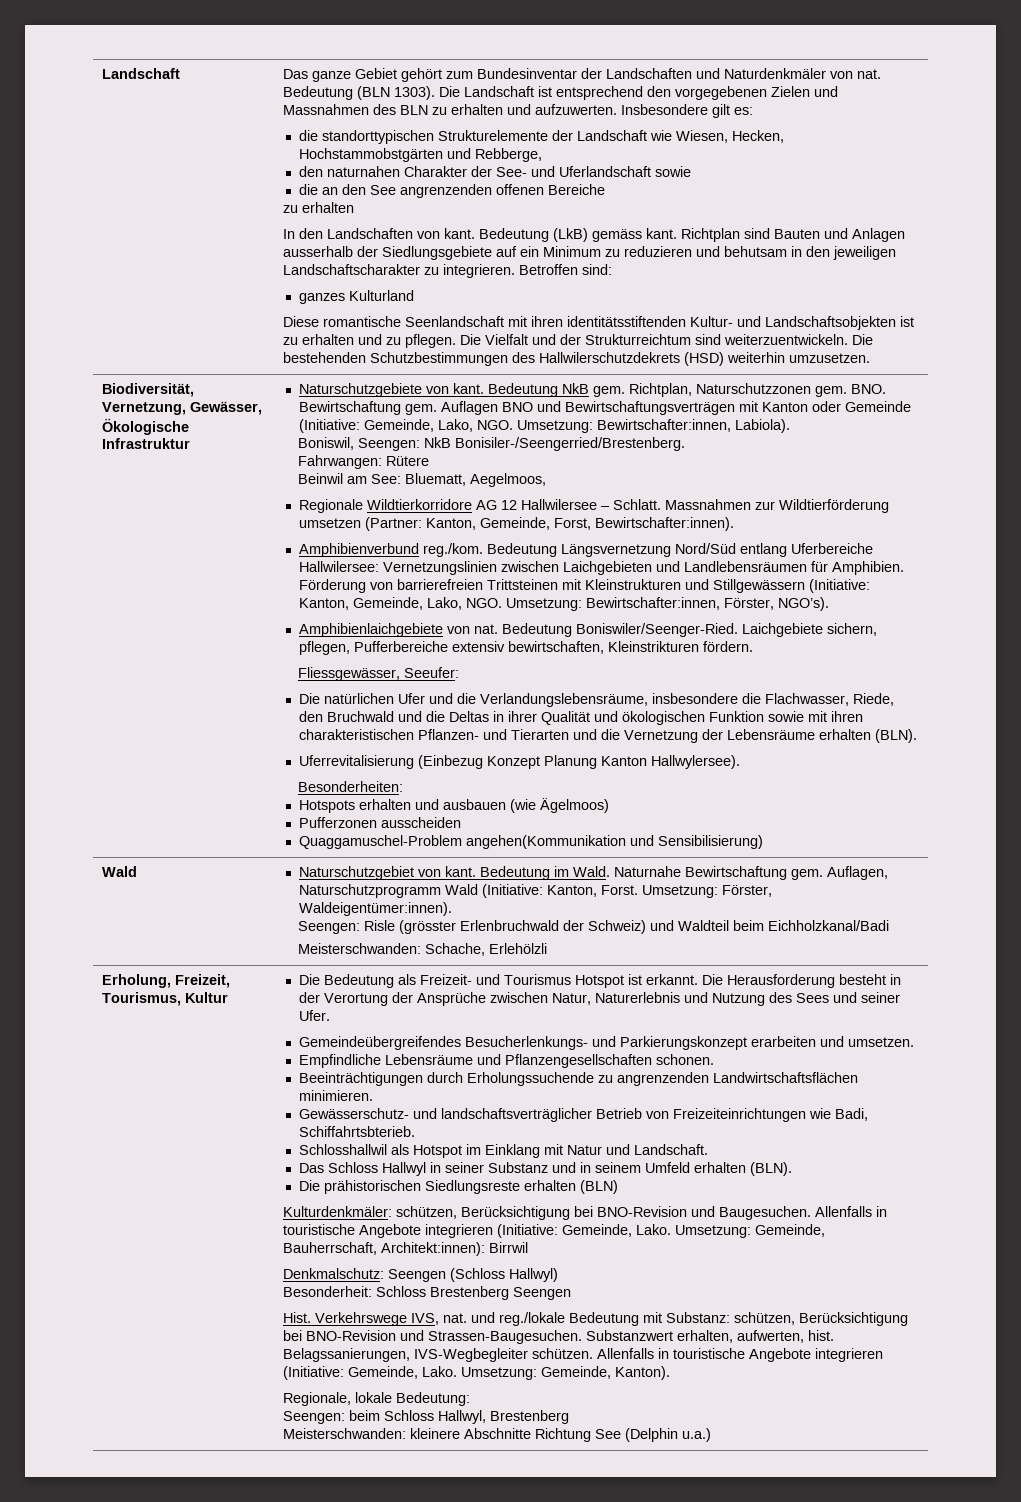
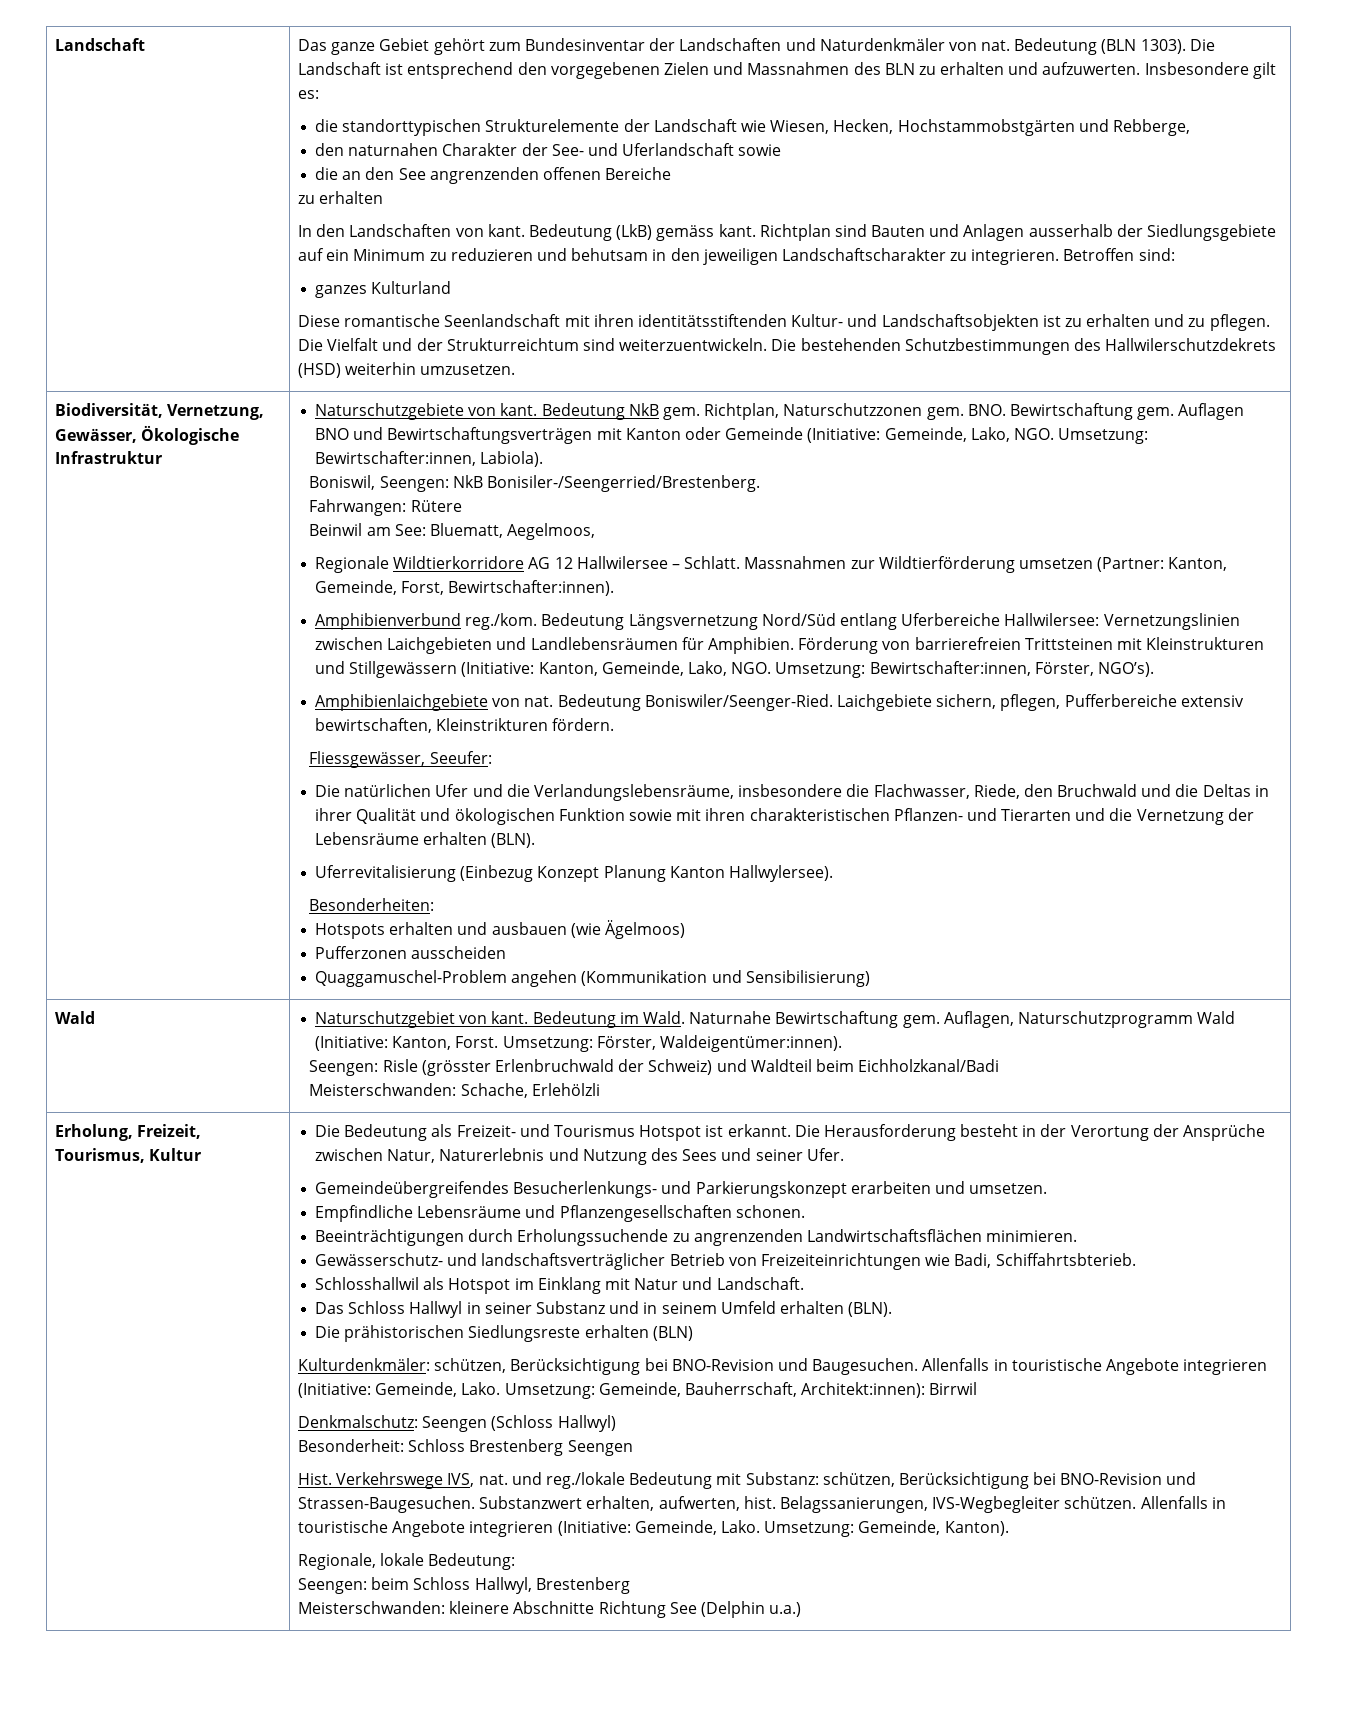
- Quaggamuschel-Problem angehen(Kommunikation und Sensibilisierung)
+ Quaggamuschel-Problem angehen (Kommunikation und Sensibilisierung)

